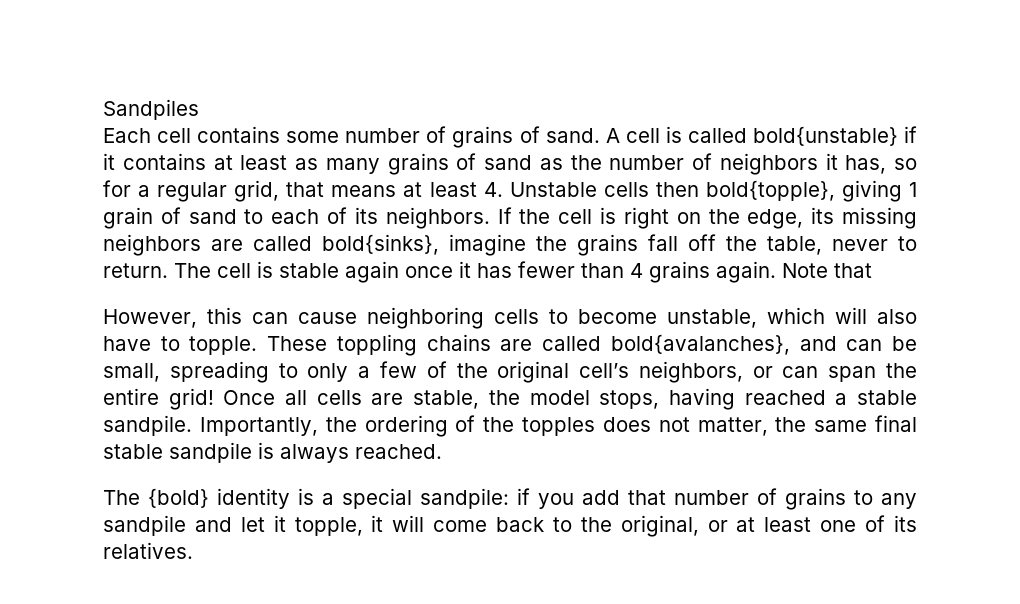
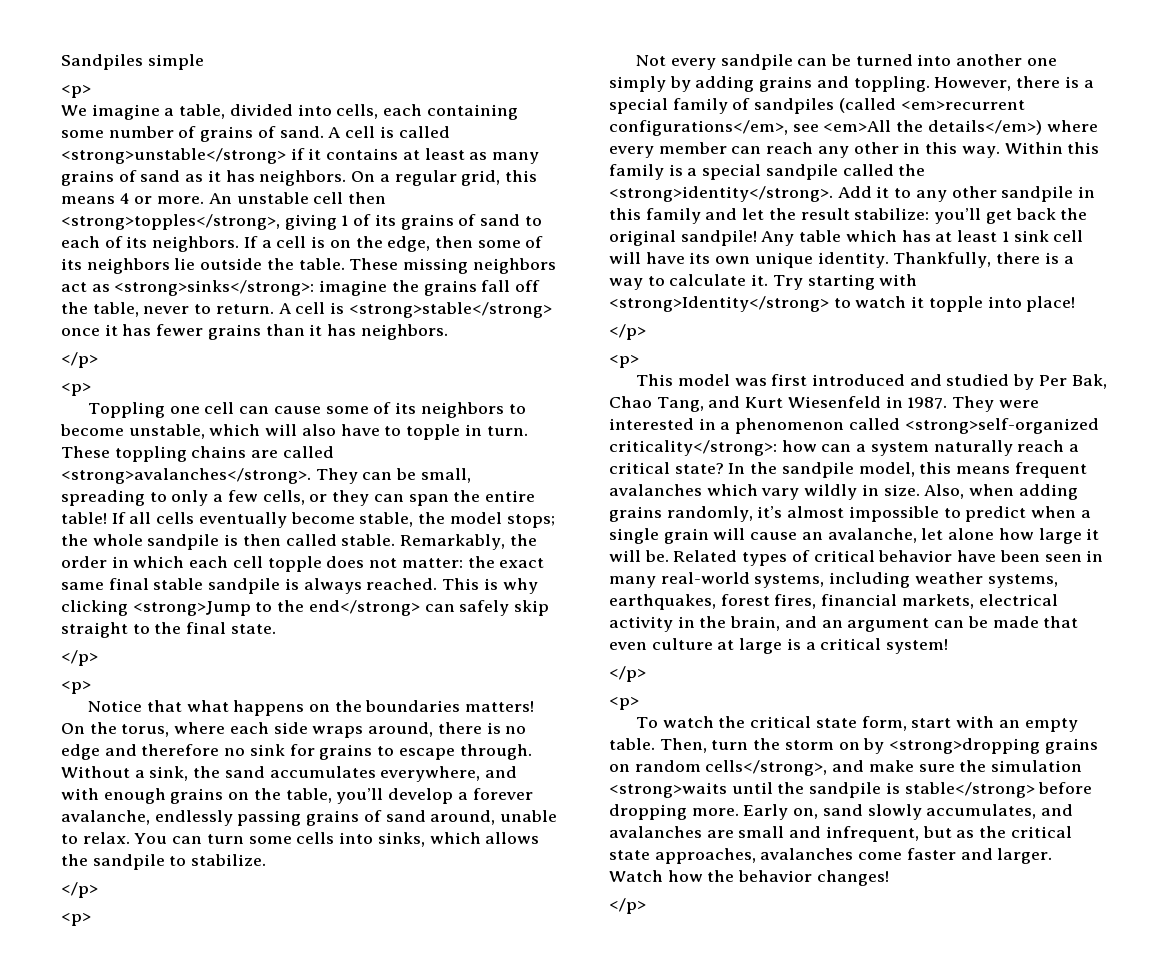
- Sandpiles
- Each cell contains some number of grains of sand.
+ Sandpiles simple
+ <p>
+ We imagine a table, divided into cells, each containing some number of grains of sand.
- A cell is called bold{unstable} if it contains at least as many grains of sand as the number of neighbors it has, so for a regular grid, that means at least 4. Unstable cells then bold{topple}, giving 1 grain of sand to each of its neighbors.
+ A cell is called <strong>unstable</strong> if it contains at least as many grains of sand as it has neighbors. On a regular grid, this means 4 or more. An unstable cell then <strong>topples</strong>, giving 1 of its grains of sand to each of its neighbors.
- If the cell is right on the edge, its missing neighbors are called bold{sinks}, imagine the grains fall off the table, never to return.
+ If a cell is on the edge, then some of its neighbors lie outside the table. These missing neighbors act as <strong>sinks</strong>: imagine the grains fall off the table, never to return.
- The cell is stable again once it has fewer than 4 grains again. Note that
- However, this can cause neighboring cells to become unstable, which will also have to topple.
+ A cell is <strong>stable</strong> once it has fewer grains than it has neighbors.
+ </p>
+ <p>
+ Toppling one cell can cause some of its neighbors to become unstable, which will also have to topple in turn.
- These toppling chains are called bold{avalanches}, and can be small, spreading to only a few of the original cell’s neighbors, or can span the entire grid! Once all cells are stable, the model stops, having reached a stable sandpile. Importantly, the ordering of the topples does not matter, the same final stable sandpile is always reached.
- The {bold} identity is a special sandpile: if you add that number of grains to any sandpile and let it topple, it will come back to the original, or at least one of its relatives.
+ These toppling chains are called <strong>avalanches</strong>. They can be small, spreading to only a few cells, or they can span the entire table! If all cells eventually become stable, the model stops; the whole sandpile is then called stable. Remarkably, the order in which each cell topple does not matter: the exact same final stable sandpile is always reached. This is why clicking <strong>Jump to the end</strong> can safely skip straight to the final state.
+ </p>
+ <p>
+ Notice that what happens on the boundaries matters! On the torus, where each side wraps around, there is no edge and therefore no sink for grains to escape through. Without a sink, the sand accumulates everywhere, and with enough grains on the table, you’ll develop a forever avalanche, endlessly passing grains of sand around, unable to relax. You can turn some cells into sinks, which allows the sandpile to stabilize.
+ </p>
+ <p>
+ Not every sandpile can be turned into another one simply by adding grains and toppling. However, there is a special family of sandpiles (called <em>recurrent configurations</em>, see <em>All the details</em>) where every member can reach any other in this way. Within this family is a special sandpile called the <strong>identity</strong>. Add it to any other sandpile in this family and let the result stabilize: you’ll get back the original sandpile! Any table which has at least 1 sink cell will have its own unique identity. Thankfully, there is a way to calculate it. Try starting with <strong>Identity</strong> to watch it topple into place!
+ </p>
+ <p>
+ This model was first introduced and studied by Per Bak, Chao Tang, and Kurt Wiesenfeld in 1987. They were interested in a phenomenon called <strong>self-organized criticality</strong>: how can a system naturally reach a critical state? In the sandpile model, this means frequent avalanches which vary wildly in size. Also, when adding grains randomly, it’s almost impossible to predict when a single grain will cause an avalanche, let alone how large it will be. Related types of critical behavior have been seen in many real-world systems, including weather systems, earthquakes, forest fires, financial markets, electrical activity in the brain, and an argument can be made that even culture at large is a critical system!
+ </p>
+ <p>
+ To watch the critical state form, start with an empty table. Then, turn the storm on by <strong>dropping grains on random cells</strong>, and make sure the simulation <strong>waits until the sandpile is stable</strong> before dropping more. Early on, sand slowly accumulates, and avalanches are small and infrequent, but as the critical state approaches, avalanches come faster and larger. Watch how the behavior changes!
+ </p>

